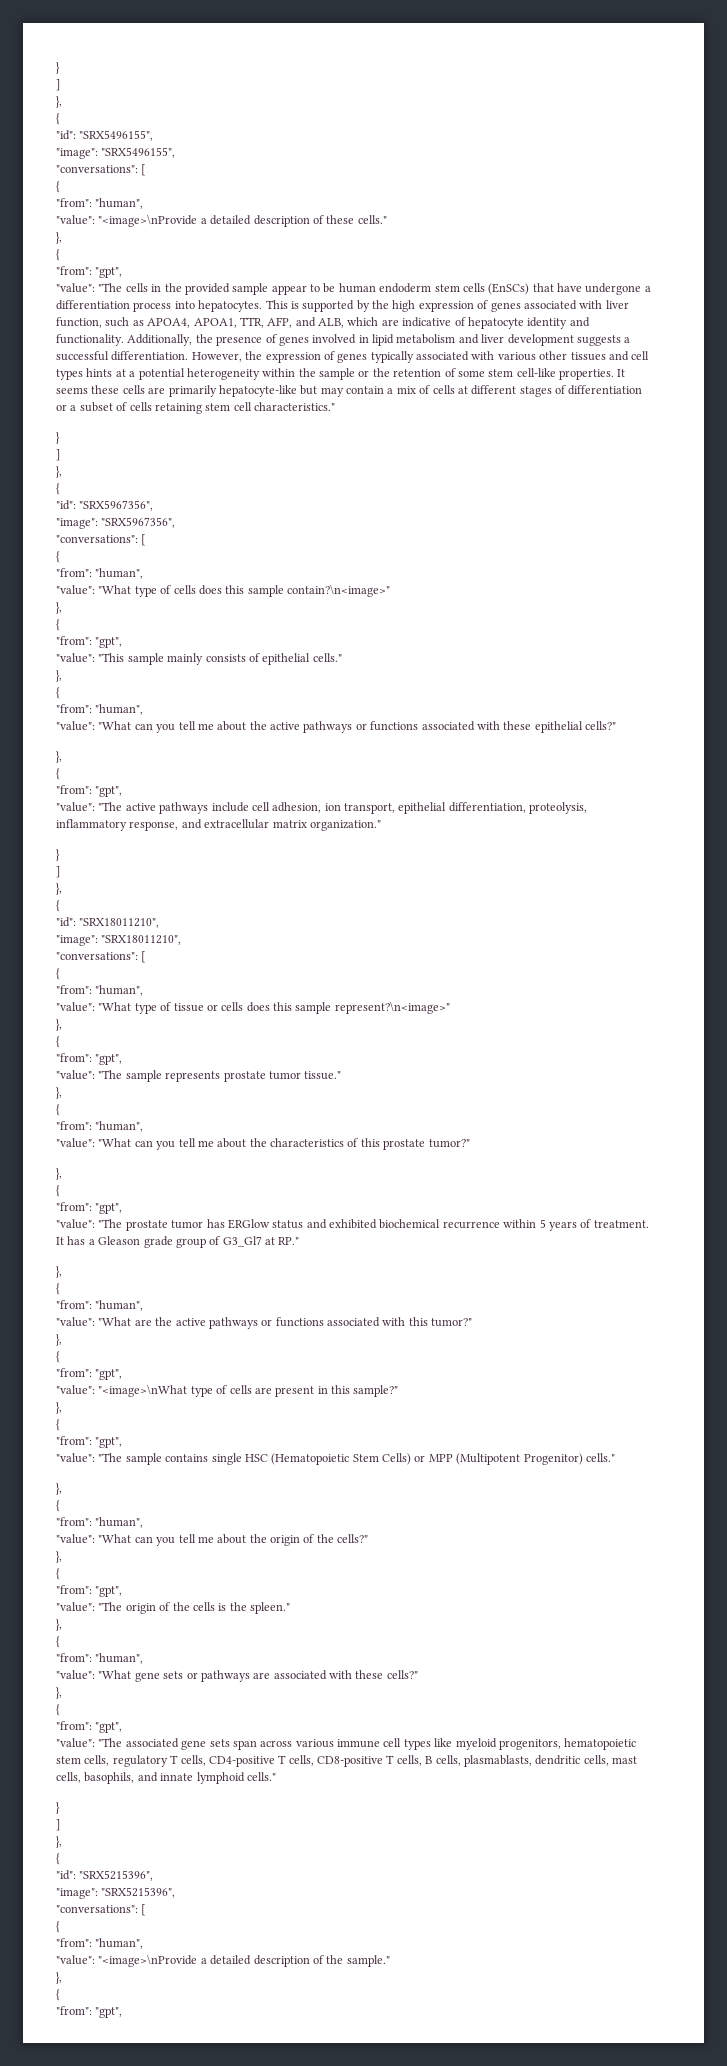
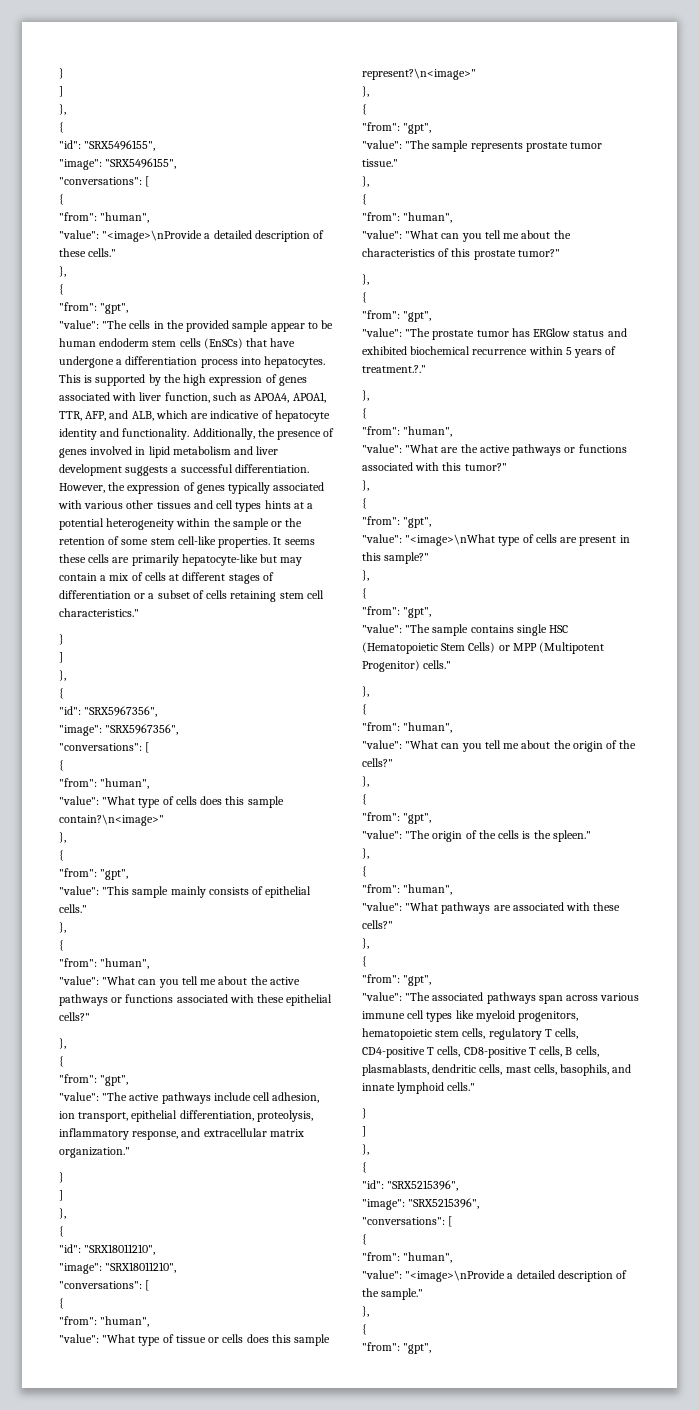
- "value": "The prostate tumor has ERGlow status and exhibited biochemical recurrence within 5 years of treatment. It has a Gleason grade group of G3_Gl7 at RP."
+ "value": "The prostate tumor has ERGlow status and exhibited biochemical recurrence within 5 years of treatment.?."
- "value": "What gene sets or pathways are associated with these cells?"
+ "value": "What pathways are associated with these cells?"
- "value": "The associated gene sets span across various immune cell types like myeloid progenitors, hematopoietic stem cells, regulatory T cells, CD4-positive T cells, CD8-positive T cells, B cells, plasmablasts, dendritic cells, mast cells, basophils, and innate lymphoid cells."
+ "value": "The associated pathways span across various immune cell types like myeloid progenitors, hematopoietic stem cells, regulatory T cells, CD4-positive T cells, CD8-positive T cells, B cells, plasmablasts, dendritic cells, mast cells, basophils, and innate lymphoid cells."

